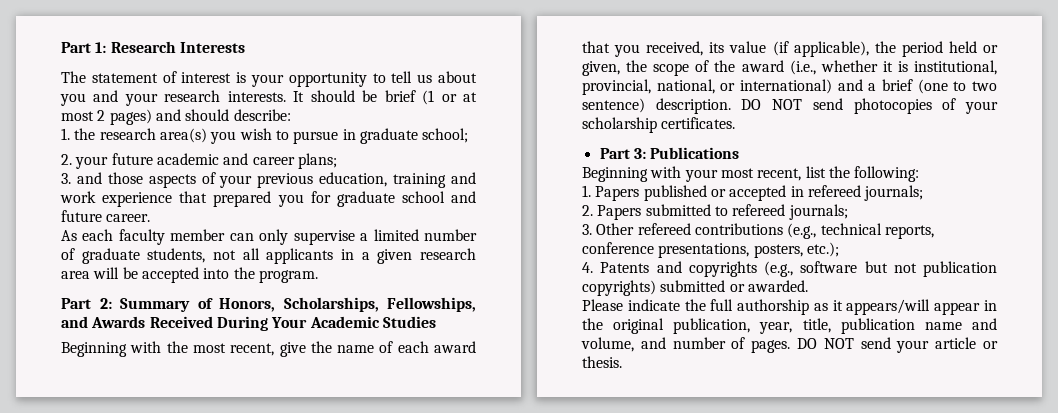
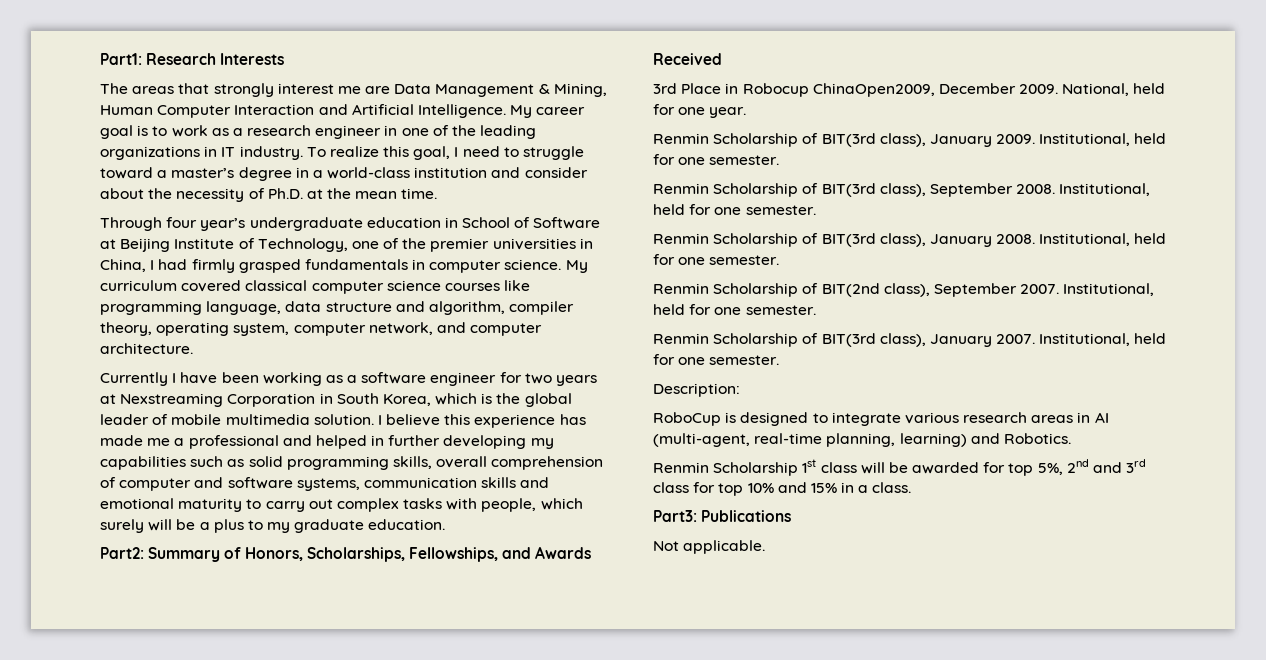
- Part 1: Research Interests
+ Part1: Research Interests
- The statement of interest is your opportunity to tell us about you and your research interests. It should be brief (1 or at most 2 pages) and should describe:
- 1. the research area(s) you wish to pursue in graduate school;
- 2. your future academic and career plans;
- 3. and those aspects of your previous education, training and work experience that prepared you for graduate school and future career.
- As each faculty member can only supervise a limited number of graduate students, not all applicants in a given research area will be accepted into the program.
- Part 2: Summary of Honors, Scholarships, Fellowships, and Awards Received During Your Academic Studies
- Beginning with the most recent, give the name of each award that you received, its value (if applicable), the period held or given, the scope of the award (i.e., whether it is institutional, provincial, national, or international) and a brief (one to two sentence) description. DO NOT send photocopies of your scholarship certificates.
- Part 3: Publications
- Beginning with your most recent, list the following:
- 1. Papers published or accepted in refereed journals;
- 2. Papers submitted to refereed journals;
- 3. Other refereed contributions (e.g., technical reports, conference presentations, posters, etc.);
- 4. Patents and copyrights (e.g., software but not publication copyrights) submitted or awarded.
- Please indicate the full authorship as it appears/will appear in the original publication, year, title, publication name and volume, and number of pages. DO NOT send your article or thesis.
+ The areas that strongly interest me are Data Management & Mining, Human Computer Interaction and Artificial Intelligence. My career goal is to work as a research engineer in one of the leading organizations in IT industry. To realize this goal, I need to struggle toward a master’s degree in a world-class institution and consider about the necessity of Ph.D. at the mean time.
+ Through four year’s undergraduate education in School of Software at Beijing Institute of Technology, one of the premier universities in China, I had firmly grasped fundamentals in computer science. My curriculum covered classical computer science courses like programming language, data structure and algorithm, compiler theory, operating system, computer network, and computer architecture.
+ Currently I have been working as a software engineer for two years at Nexstreaming Corporation in South Korea, which is the global leader of mobile multimedia solution. I believe this experience has made me a professional and helped in further developing my capabilities such as solid programming skills, overall comprehension of computer and software systems, communication skills and emotional maturity to carry out complex tasks with people, which surely will be a plus to my graduate education.
+ Part2: Summary of Honors, Scholarships, Fellowships, and Awards Received
+ 3rd Place in Robocup ChinaOpen2009, December 2009. National, held for one year.
+ Renmin Scholarship of BIT(3rd class), January 2009. Institutional, held for one semester.
+ Renmin Scholarship of BIT(3rd class), September 2008. Institutional, held for one semester.
+ Renmin Scholarship of BIT(3rd class), January 2008. Institutional, held for one semester.
+ Renmin Scholarship of BIT(2nd class), September 2007. Institutional, held for one semester.
+ Renmin Scholarship of BIT(3rd class), January 2007. Institutional, held for one semester.
+ Description:
+ RoboCup is designed to integrate various research areas in AI (multi-agent, real-time planning, learning) and Robotics.
+ Renmin Scholarship 1st class will be awarded for top 5%, 2nd and 3rd class for top 10% and 15% in a class.
+ Part3: Publications
+ Not applicable.

